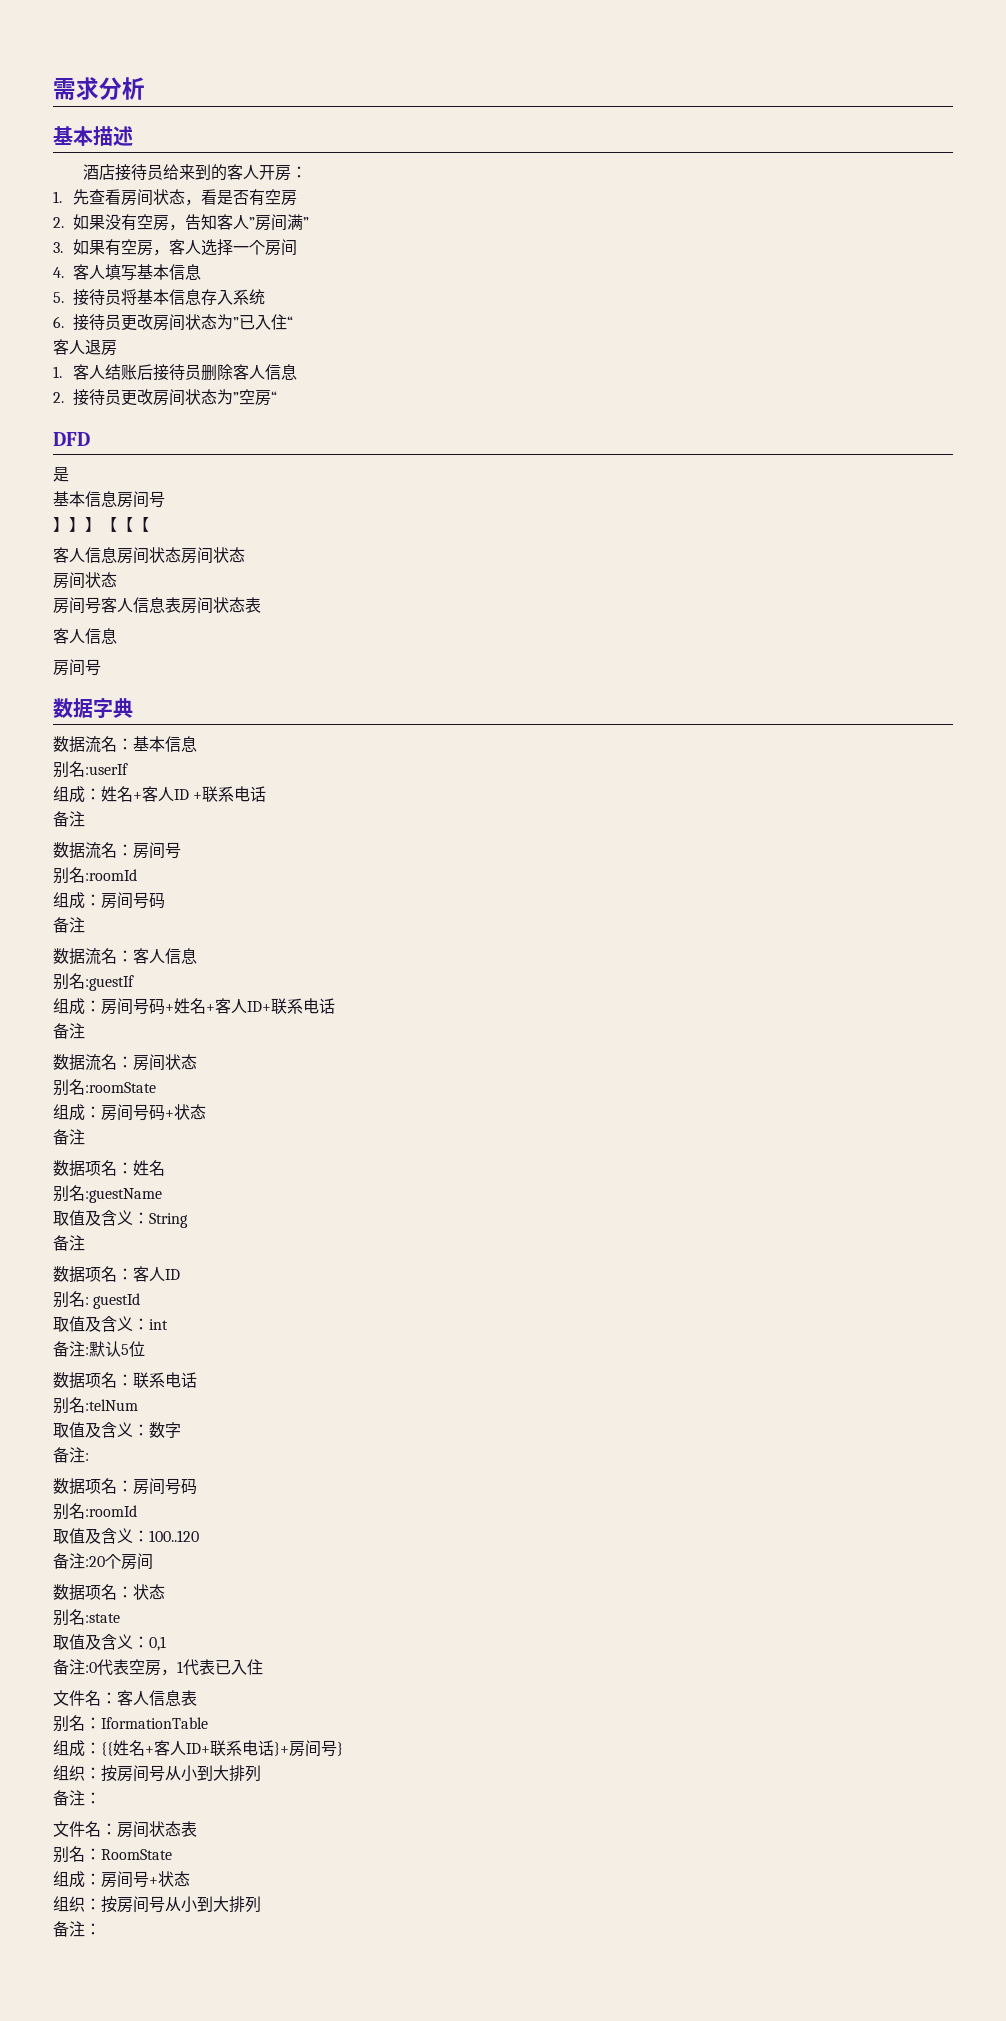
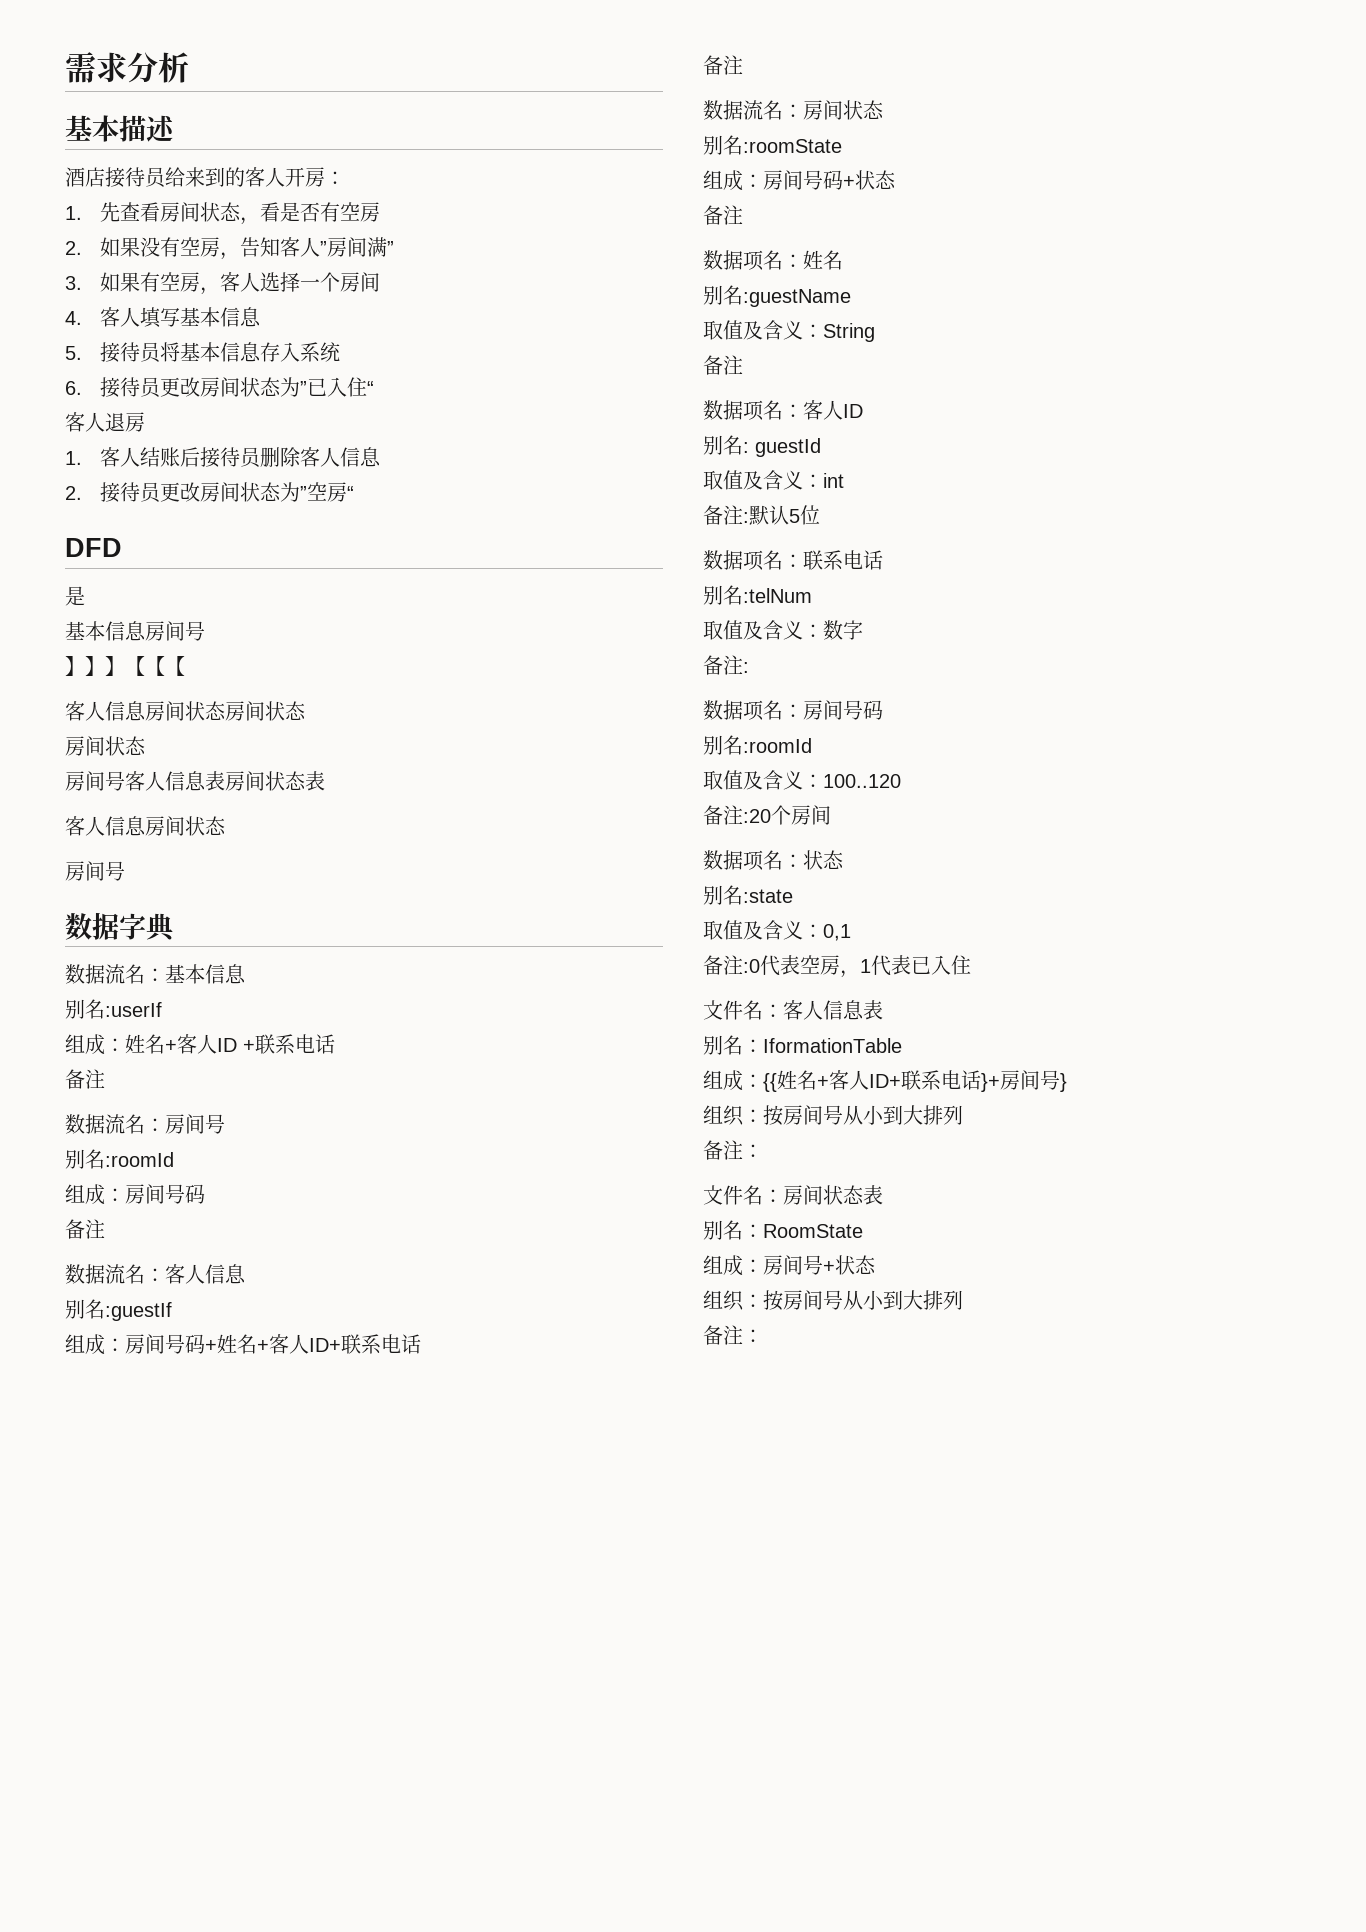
  房间号客人信息表房间状态表
- 客人信息
+ 客人信息房间状态

